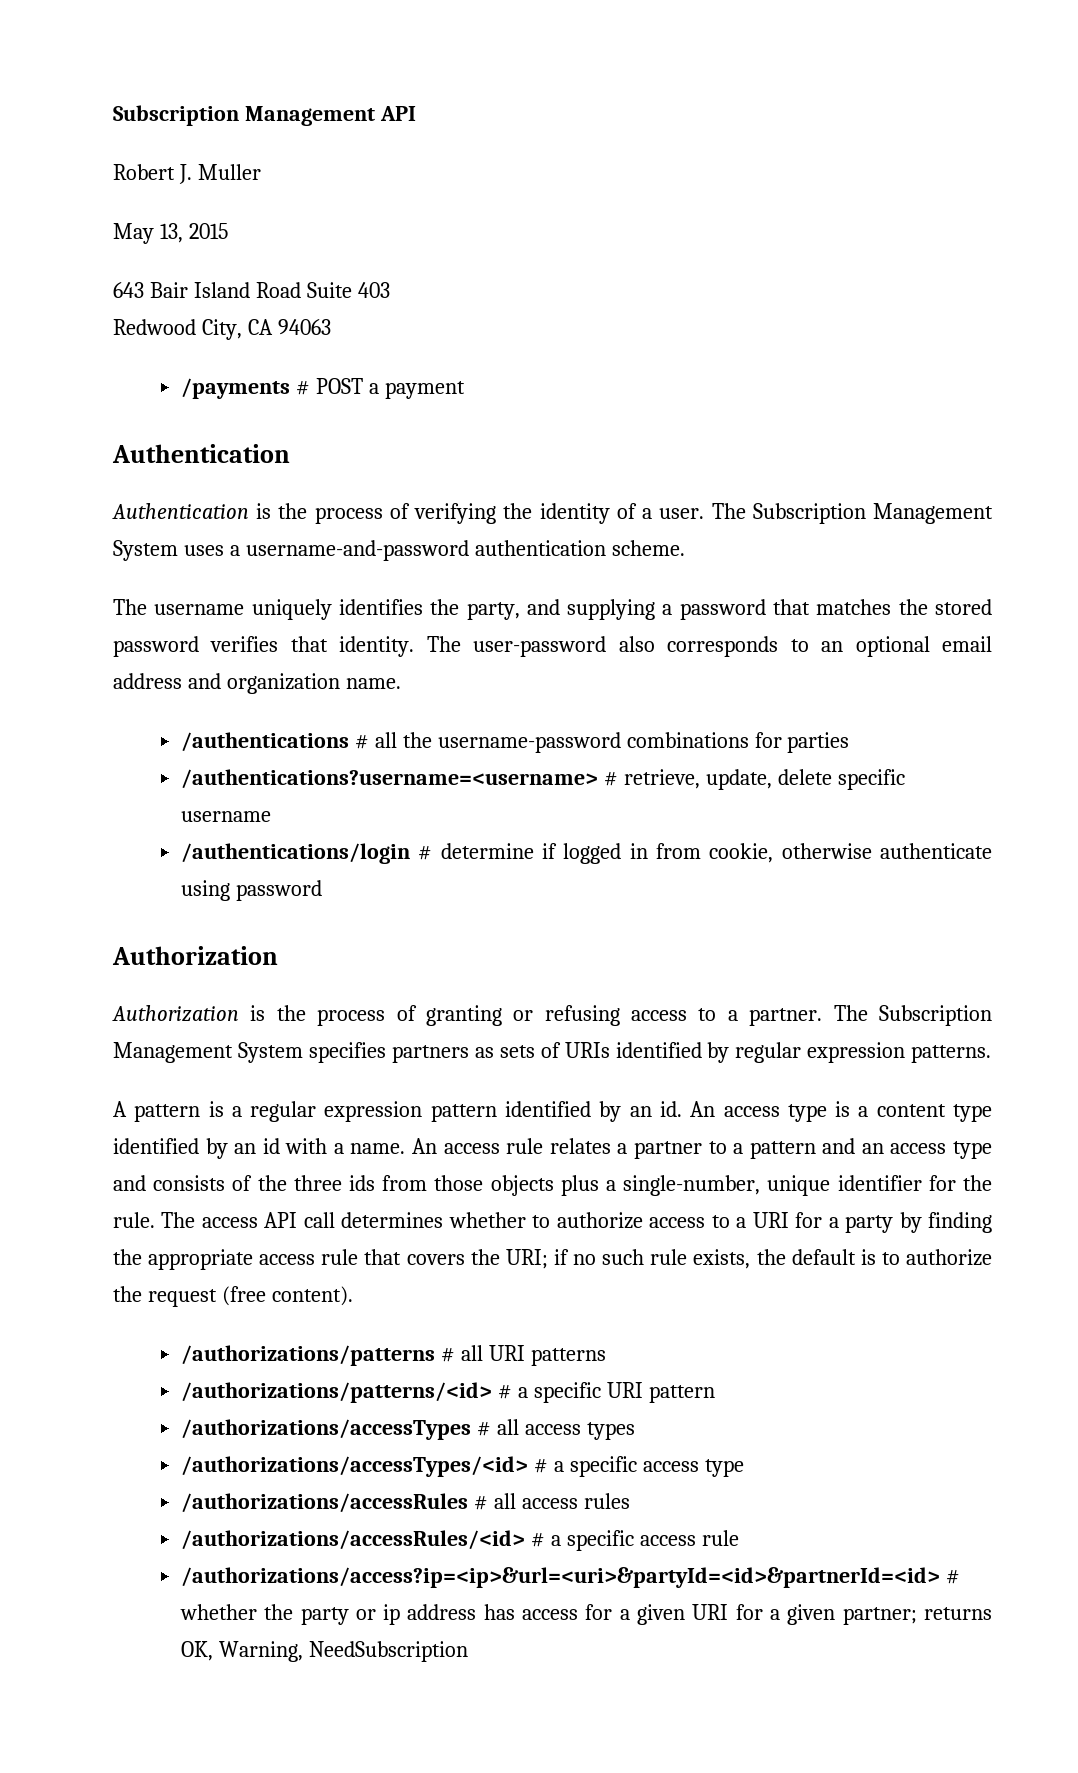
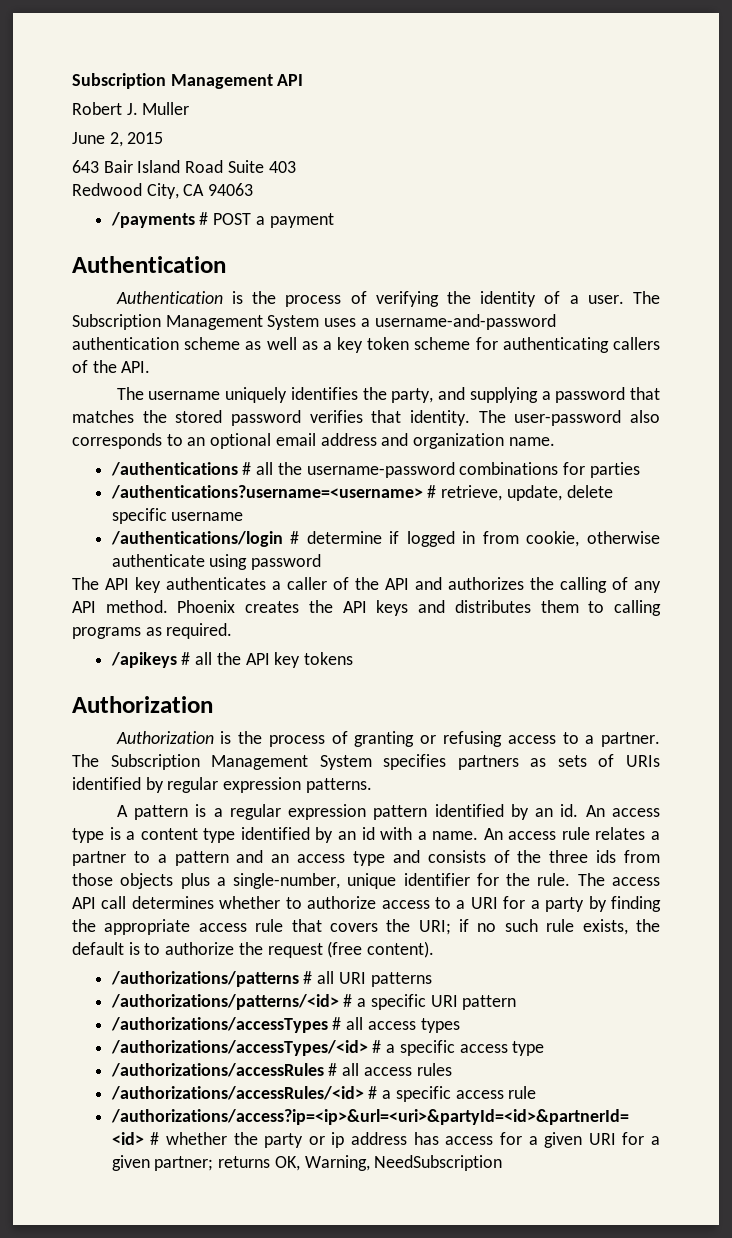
- May 13, 2015
+ June 2, 2015
- The Subscription Management System uses a username-and-password authentication scheme.
+ The Subscription Management System uses a username-and-password authentication scheme as well as a key token scheme for authenticating callers of the API.
+ The API key authenticates a caller of the API and authorizes the calling of any API method. Phoenix creates the API keys and distributes them to calling programs as required.
+ /apikeys # all the API key tokens

